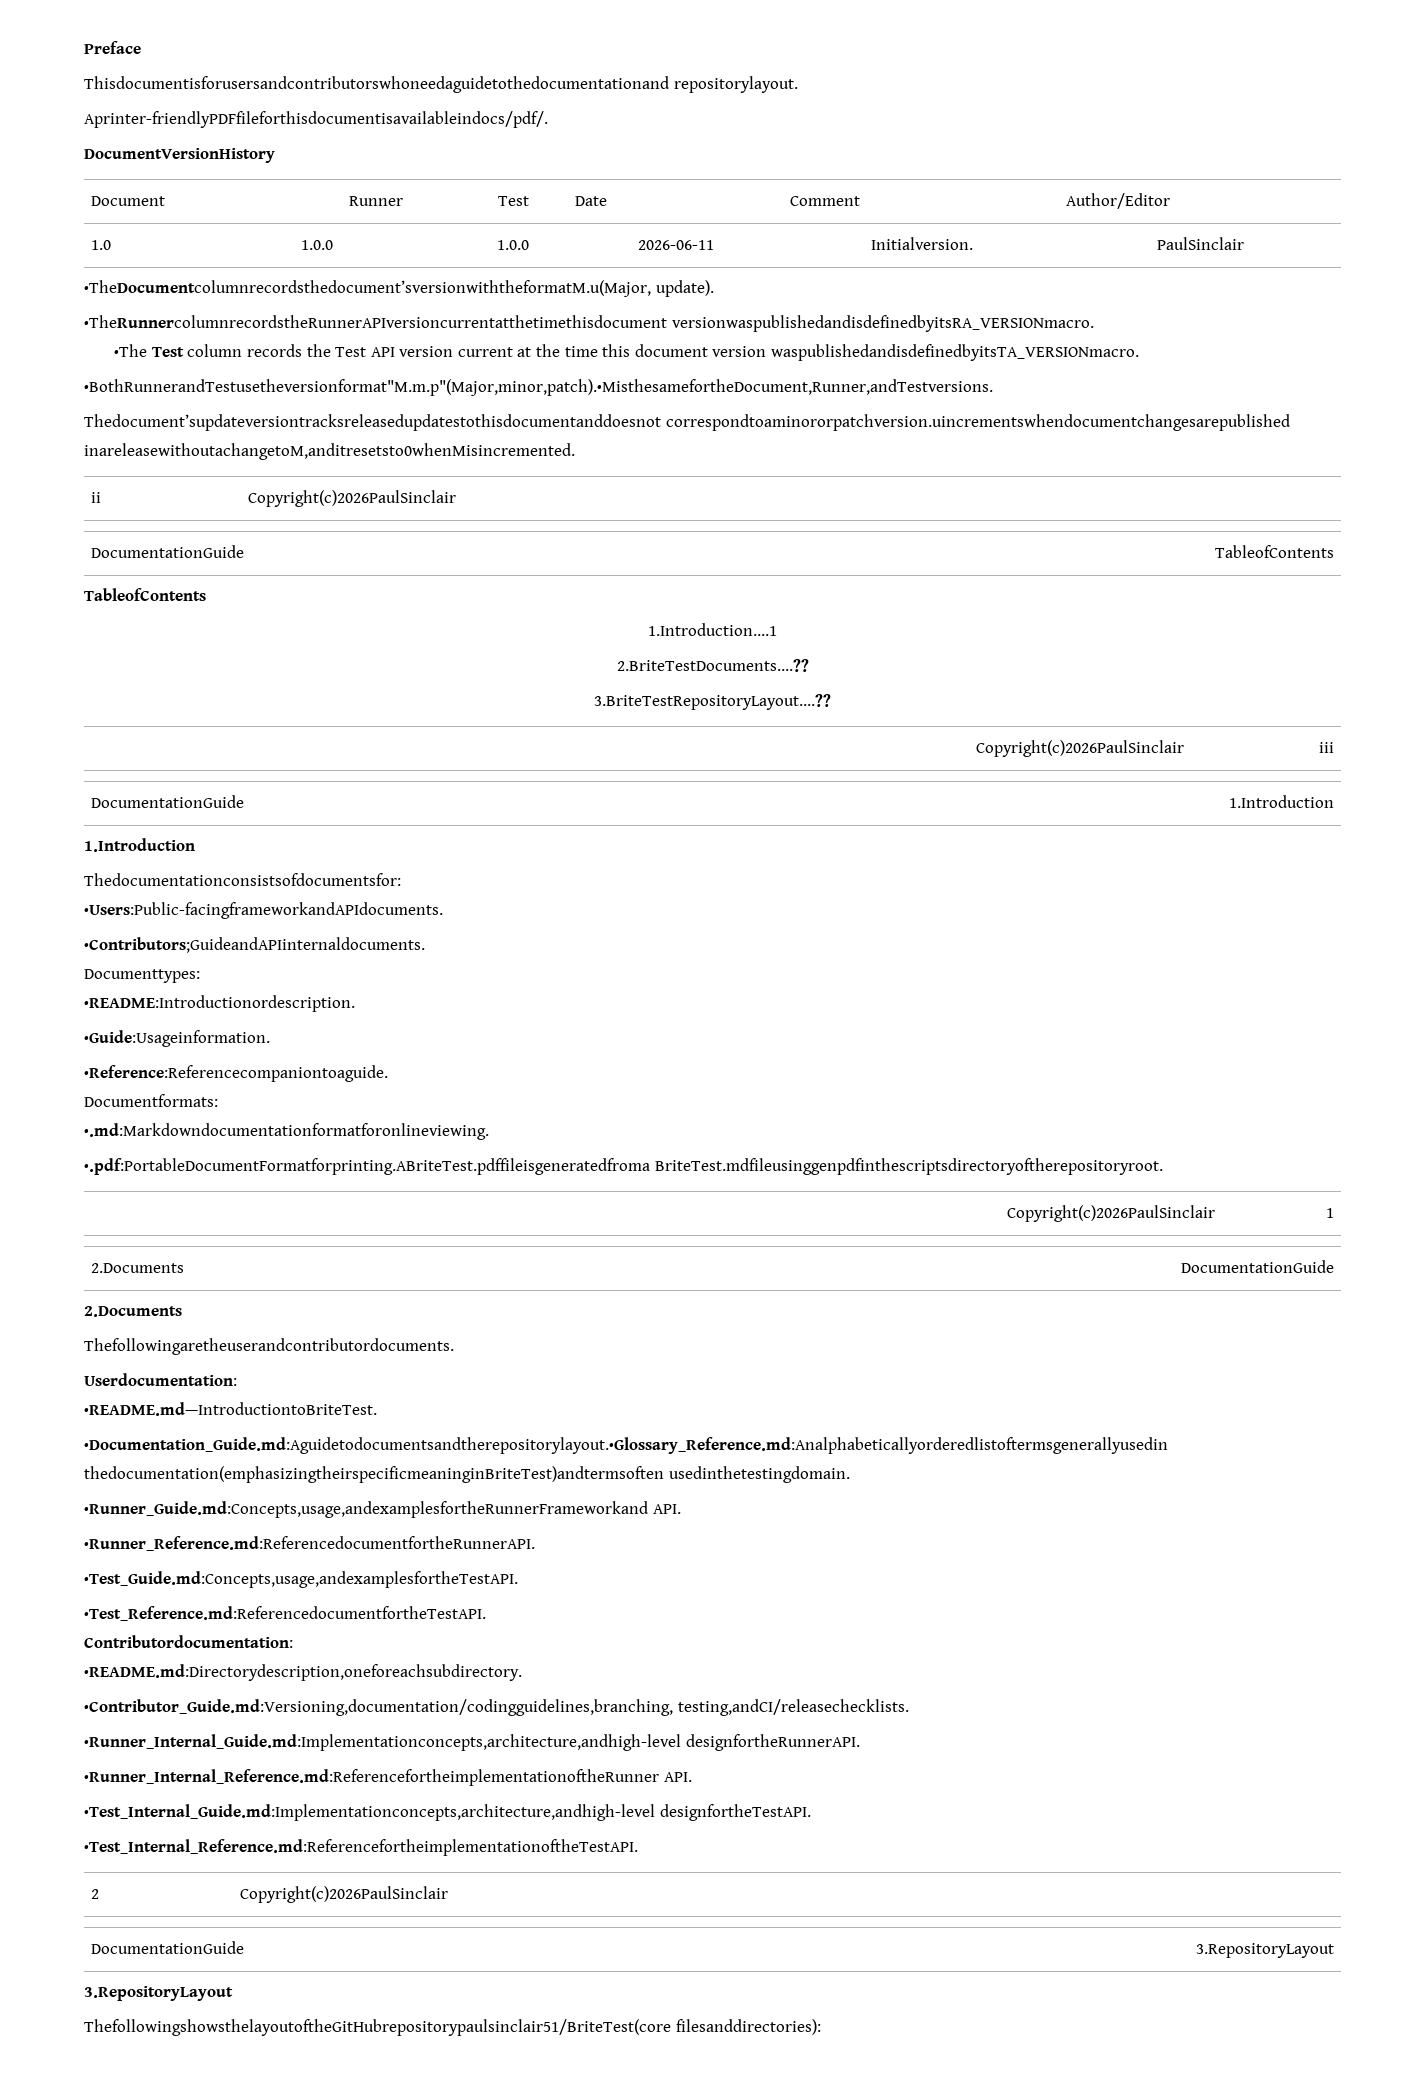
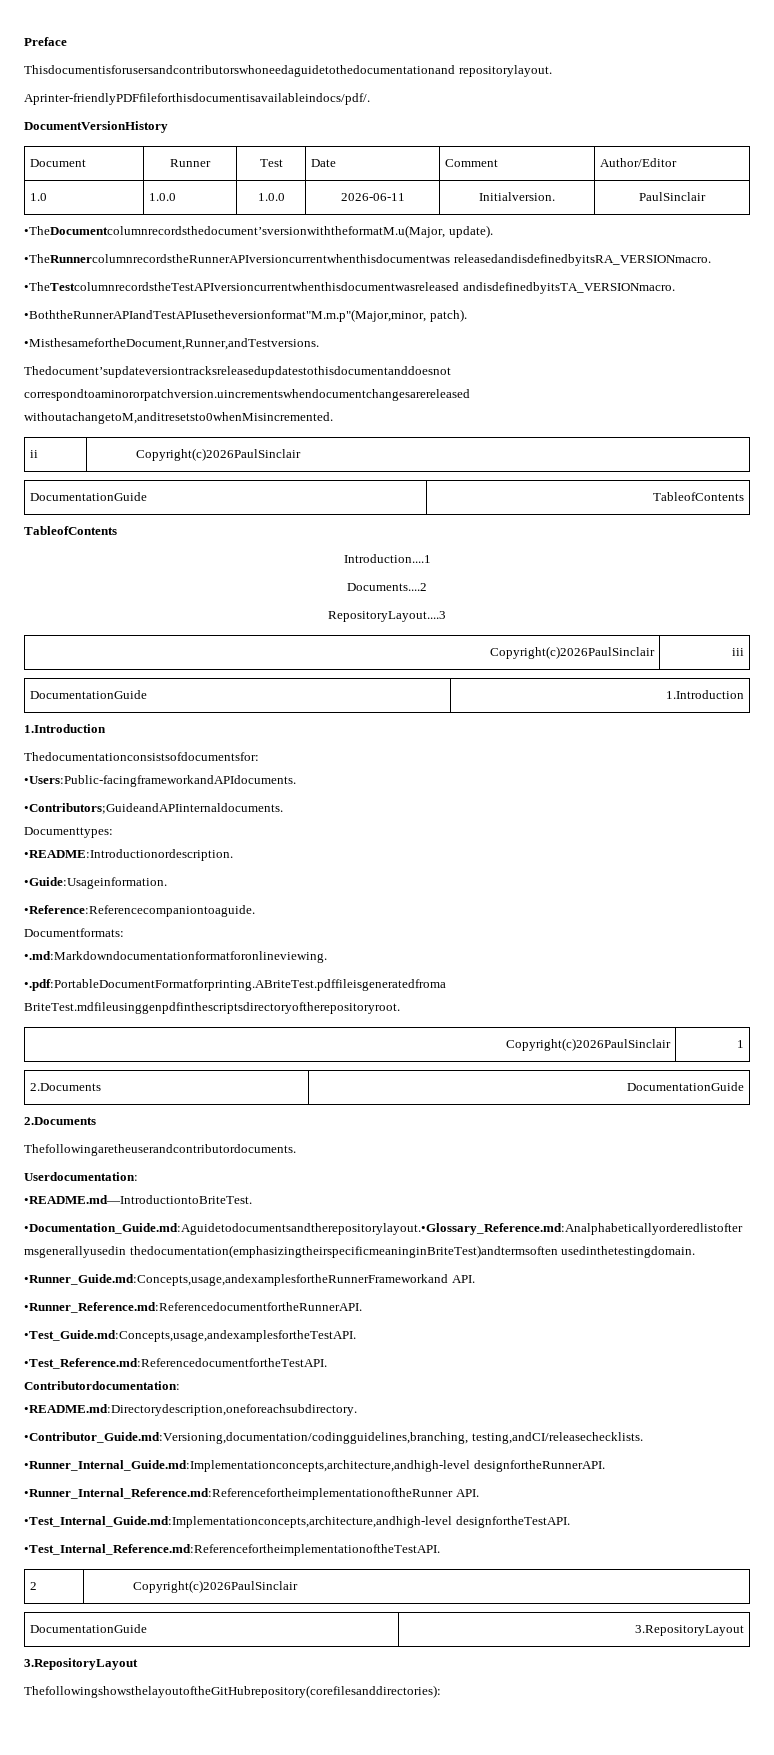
- •TheRunnercolumnrecordstheRunnerAPIversioncurrentatthetimethisdocument versionwaspublishedandisdefinedbyitsRA_VERSIONmacro.
- •The Test column records the Test API version current at the time this document version waspublishedandisdefinedbyitsTA_VERSIONmacro.
- •BothRunnerandTestusetheversionformat"M.m.p"(Major,minor,patch).•MisthesamefortheDocument,Runner,andTestversions.
+ •TheRunnercolumnrecordstheRunnerAPIversioncurrentwhenthisdocumentwas releasedandisdefinedbyitsRA_VERSIONmacro.
+ •TheTestcolumnrecordstheTestAPIversioncurrentwhenthisdocumentwasreleased andisdefinedbyitsTA_VERSIONmacro.
+ •BoththeRunnerAPIandTestAPIusetheversionformat"M.m.p"(Major,minor, patch).
+ •MisthesamefortheDocument,Runner,andTestversions.
- Thedocument’supdateversiontracksreleasedupdatestothisdocumentanddoesnot correspondtoaminororpatchversion.uincrementswhendocumentchangesarepublished inareleasewithoutachangetoM,anditresetsto0whenMisincremented.
+ Thedocument’supdateversiontracksreleasedupdatestothisdocumentanddoesnot correspondtoaminororpatchversion.uincrementswhendocumentchangesarereleased withoutachangetoM,anditresetsto0whenMisincremented.
- 1.Introduction....1
- 2.BriteTestDocuments....??
- 3.BriteTestRepositoryLayout....??
+ Introduction....1
+ Documents....2
+ RepositoryLayout....3
- ThefollowingshowsthelayoutoftheGitHubrepositorypaulsinclair51/BriteTest(core filesanddirectories):
+ ThefollowingshowsthelayoutoftheGitHubrepository(corefilesanddirectories):

